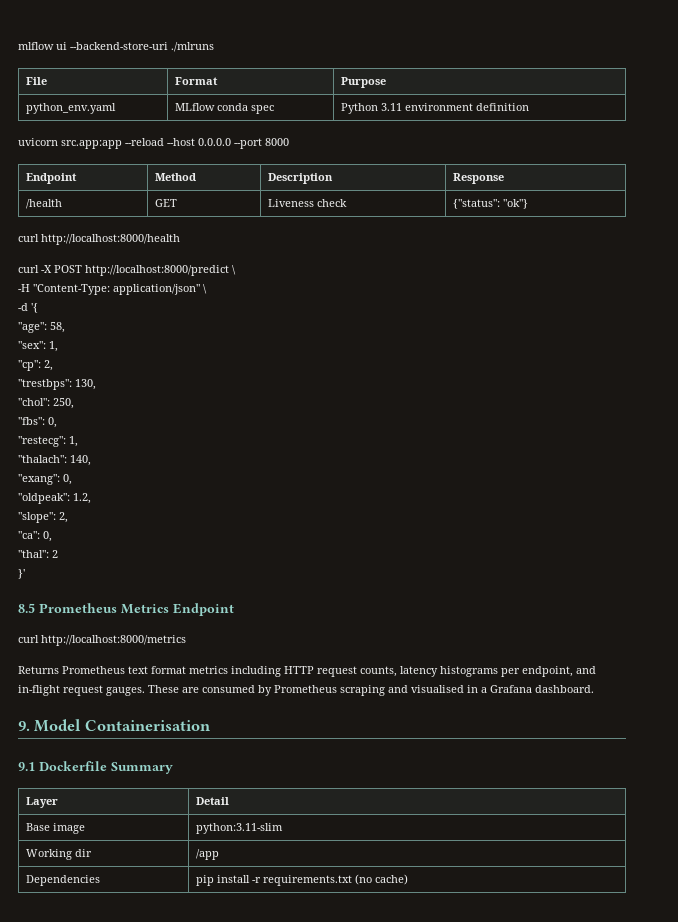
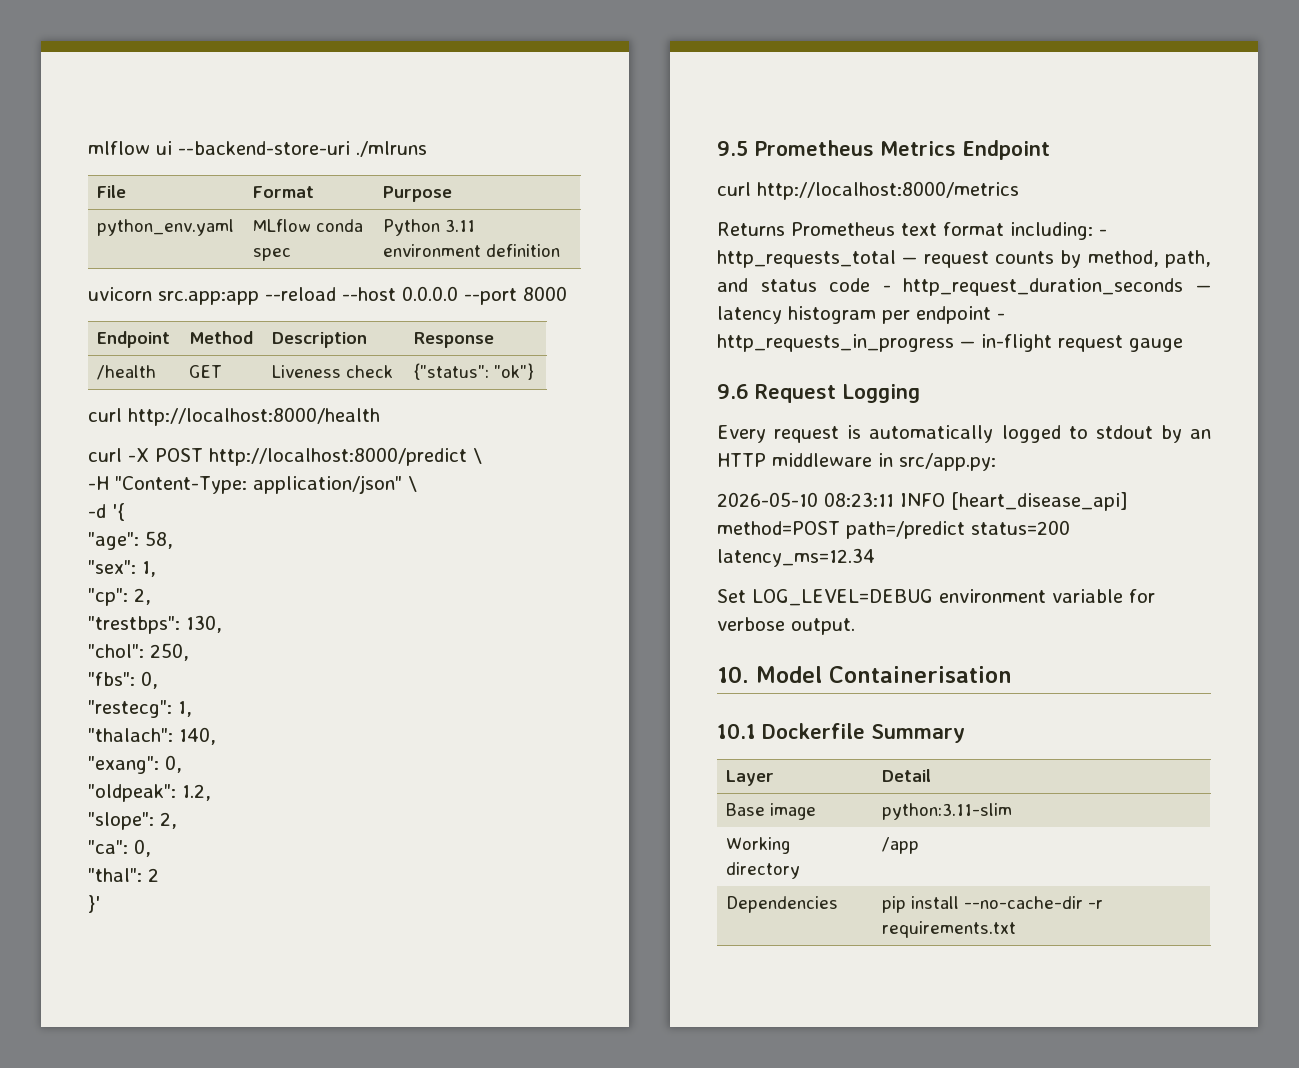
- 8.5 Prometheus Metrics Endpoint
+ 9.5 Prometheus Metrics Endpoint
- Returns Prometheus text format metrics including HTTP request counts, latency histograms per endpoint, and in-flight request gauges. These are consumed by Prometheus scraping and visualised in a Grafana dashboard.
- 9. Model Containerisation
+ Returns Prometheus text format including: - http_requests_total — request counts by method, path, and status code - http_request_duration_seconds — latency histogram per endpoint - http_requests_in_progress — in-flight request gauge
+ 9.6 Request Logging
+ Every request is automatically logged to stdout by an HTTP middleware in src/app.py:
+ 2026-05-10 08:23:11 INFO [heart_disease_api] method=POST path=/predict status=200 latency_ms=12.34
+ Set LOG_LEVEL=DEBUG environment variable for verbose output.
+ 10. Model Containerisation
- 9.1 Dockerfile Summary
+ 10.1 Dockerfile Summary
- Working dir | /app
+ Working directory | /app
- Dependencies | pip install -r requirements.txt (no cache)
+ Dependencies | pip install --no-cache-dir -r requirements.txt

